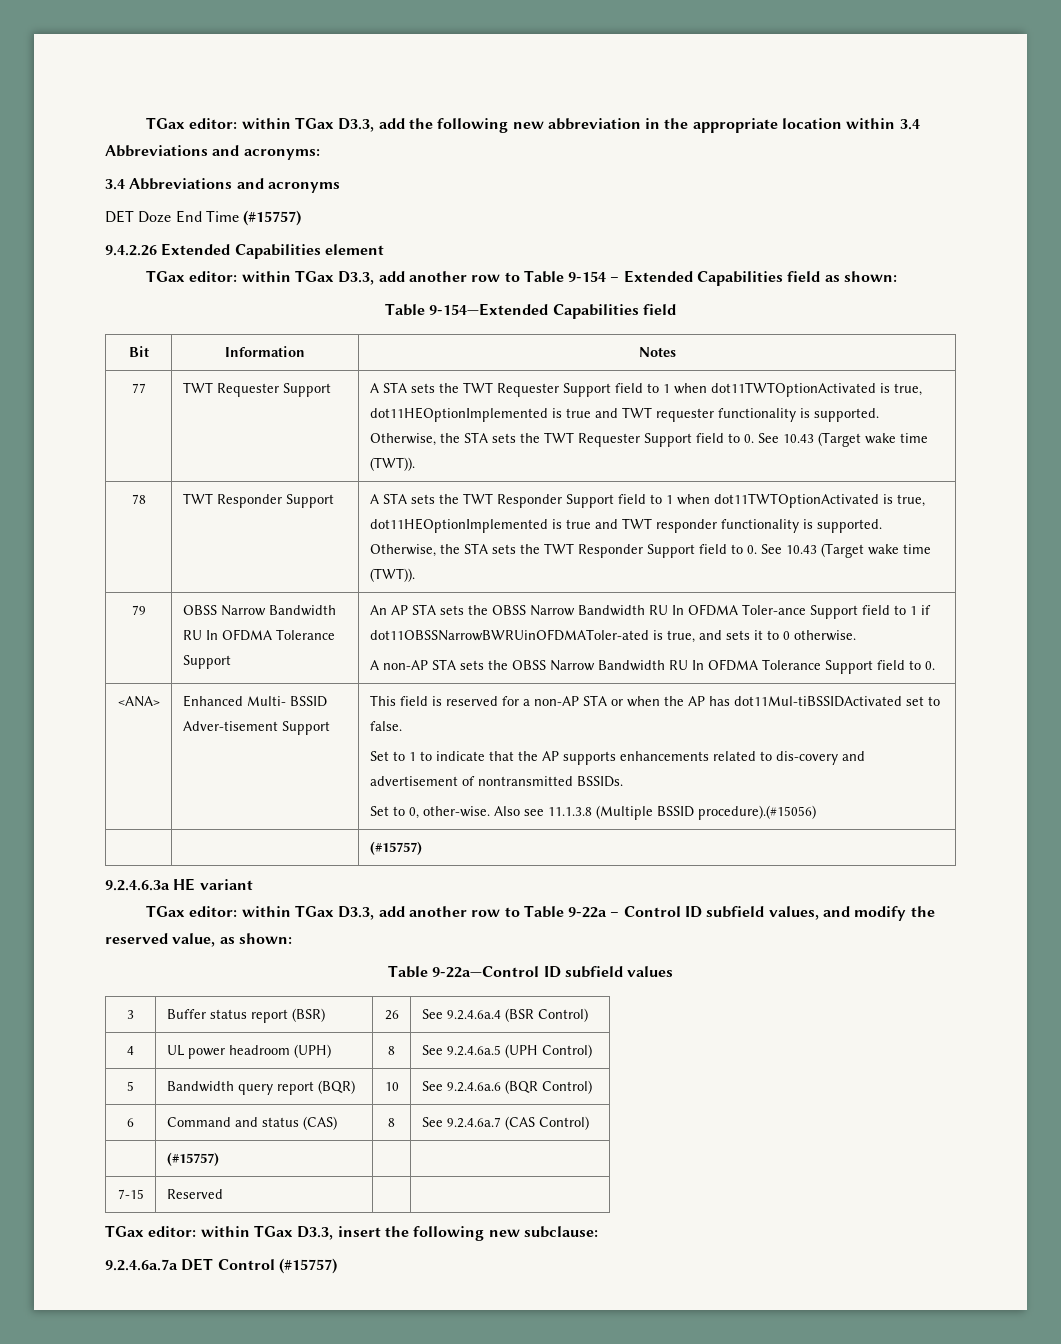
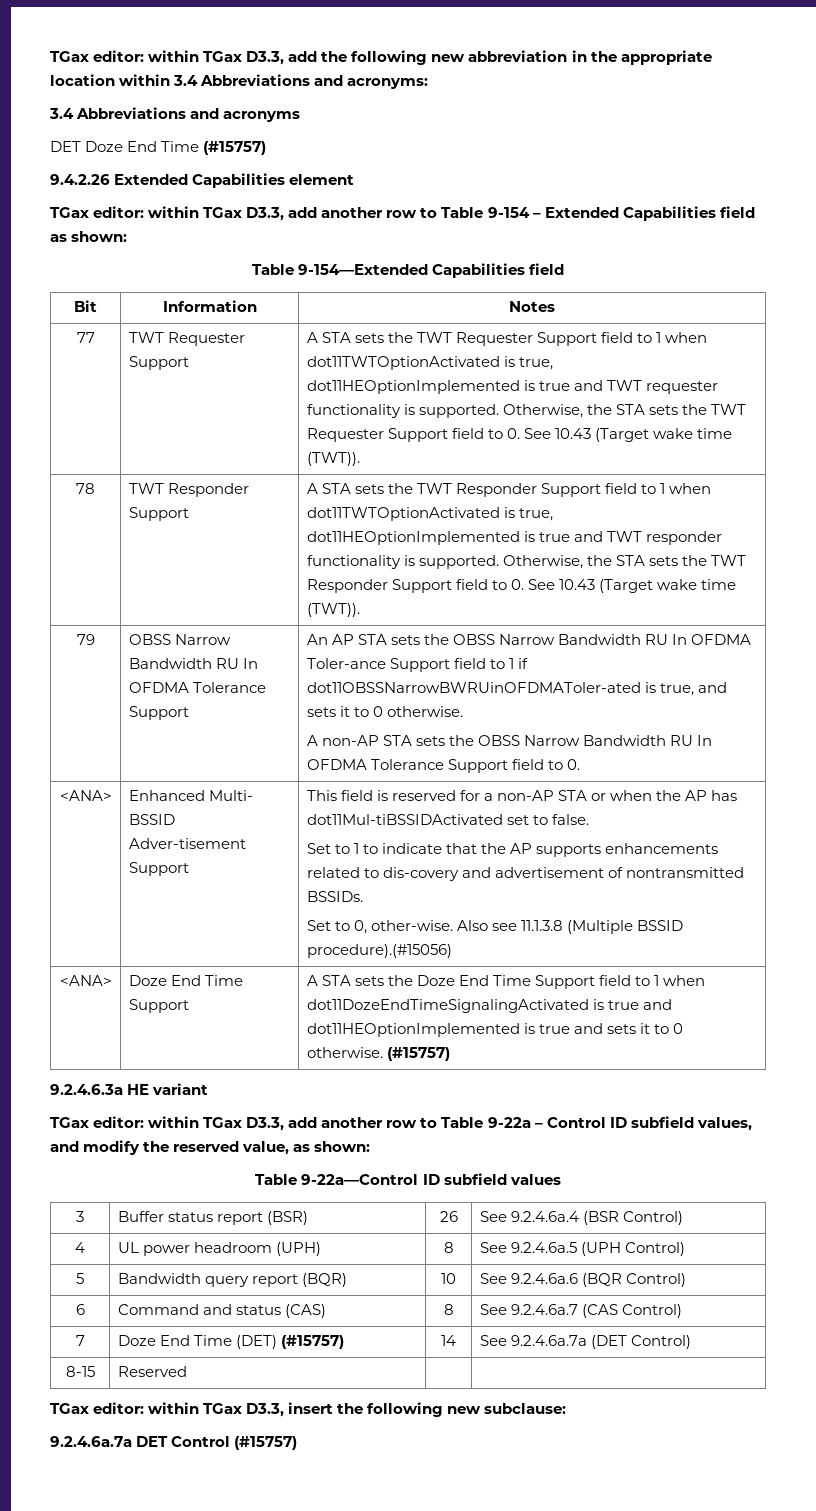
- | | (#15757)
+ <ANA> | Doze End Time Support | A STA sets the Doze End Time Support field to 1 when dot11DozeEndTimeSignalingActivated is true and dot11HEOptionImplemented is true and sets it to 0 otherwise. (#15757)
- | (#15757) | |
- 7-15 | Reserved | |
+ 7 | Doze End Time (DET) (#15757) | 14 | See 9.2.4.6a.7a (DET Control)
+ 8-15 | Reserved | |

